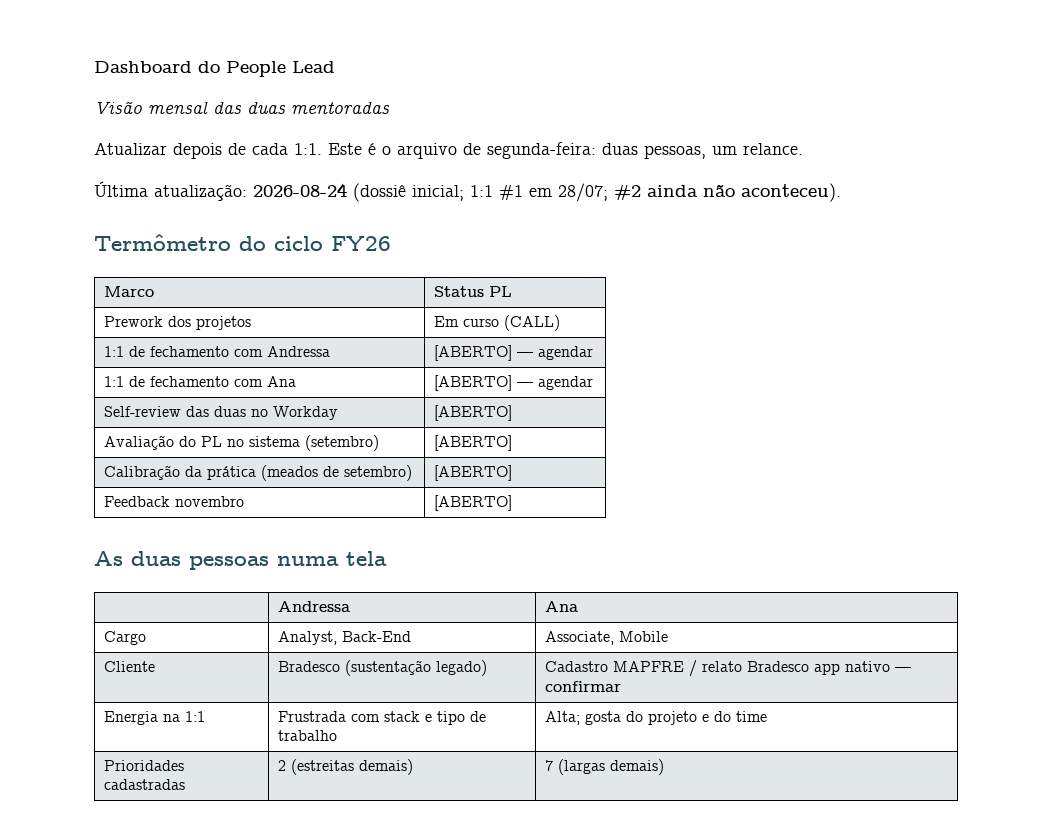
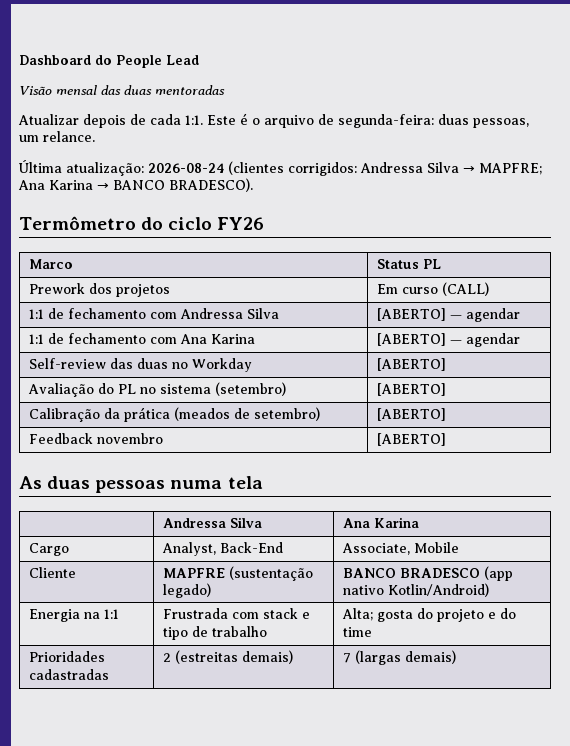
- Última atualização: 2026-08-24 (dossiê inicial; 1:1 #1 em 28/07; #2 ainda não aconteceu).
+ Última atualização: 2026-08-24 (clientes corrigidos: Andressa Silva → MAPFRE; Ana Karina → BANCO BRADESCO).
- 1:1 de fechamento com Andressa | [ABERTO] — agendar
+ 1:1 de fechamento com Andressa Silva | [ABERTO] — agendar
- 1:1 de fechamento com Ana | [ABERTO] — agendar
+ 1:1 de fechamento com Ana Karina | [ABERTO] — agendar
- | Andressa | Ana
+ | Andressa Silva | Ana Karina
- Cliente | Bradesco (sustentação legado) | Cadastro MAPFRE / relato Bradesco app nativo — confirmar
+ Cliente | MAPFRE (sustentação legado) | BANCO BRADESCO (app nativo Kotlin/Android)

